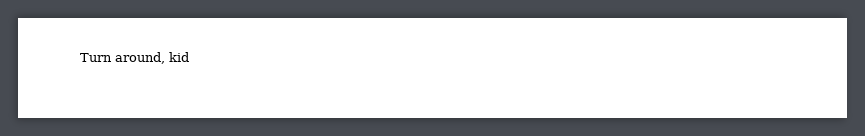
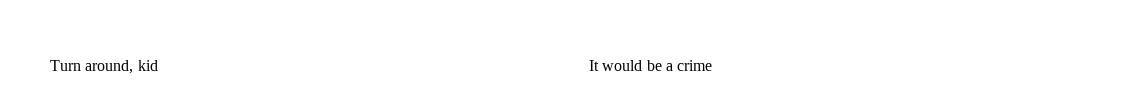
+ It would be a crime

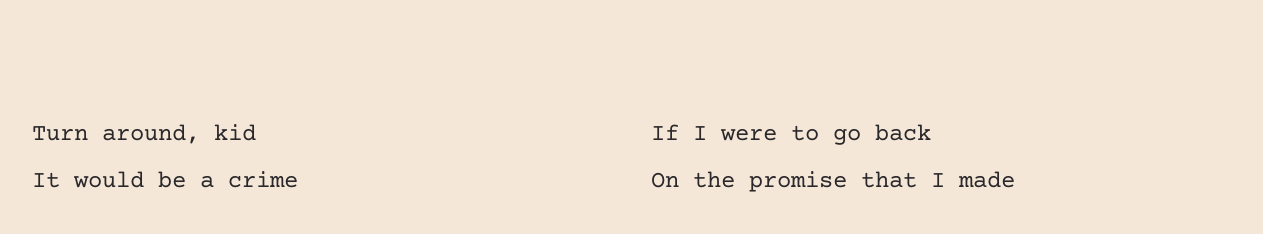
+ If I were to go back
+ On the promise that I made

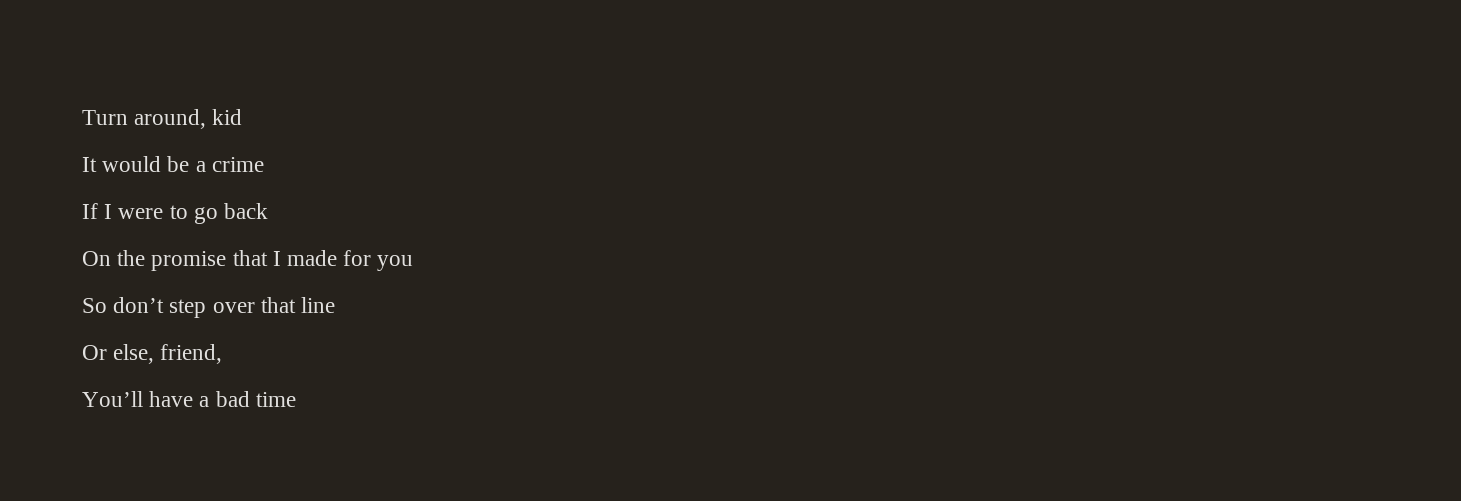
- On the promise that I made
+ On the promise that I made for you
+ So don’t step over that line
+ Or else, friend,
+ You’ll have a bad time

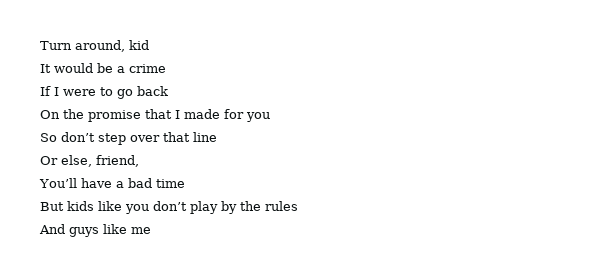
+ But kids like you don’t play by the rules
+ And guys like me

